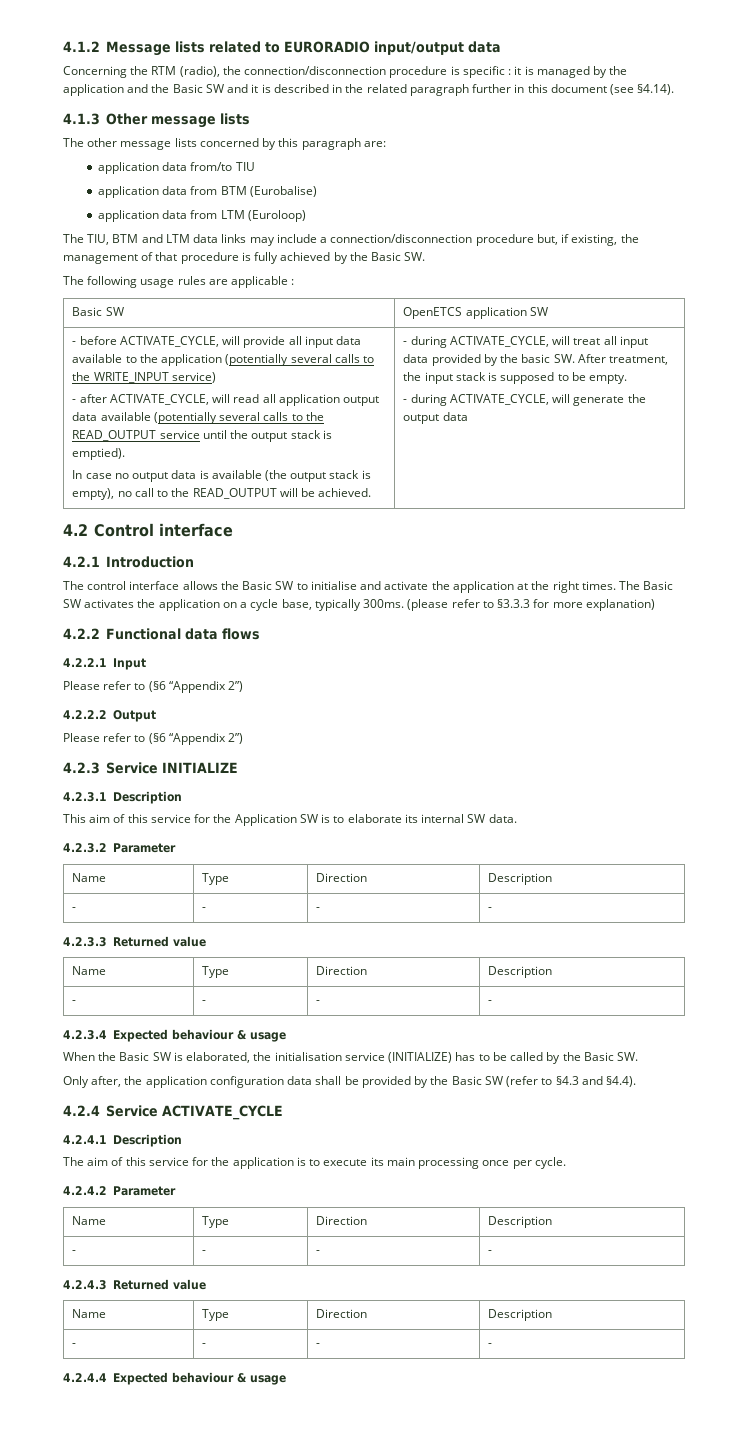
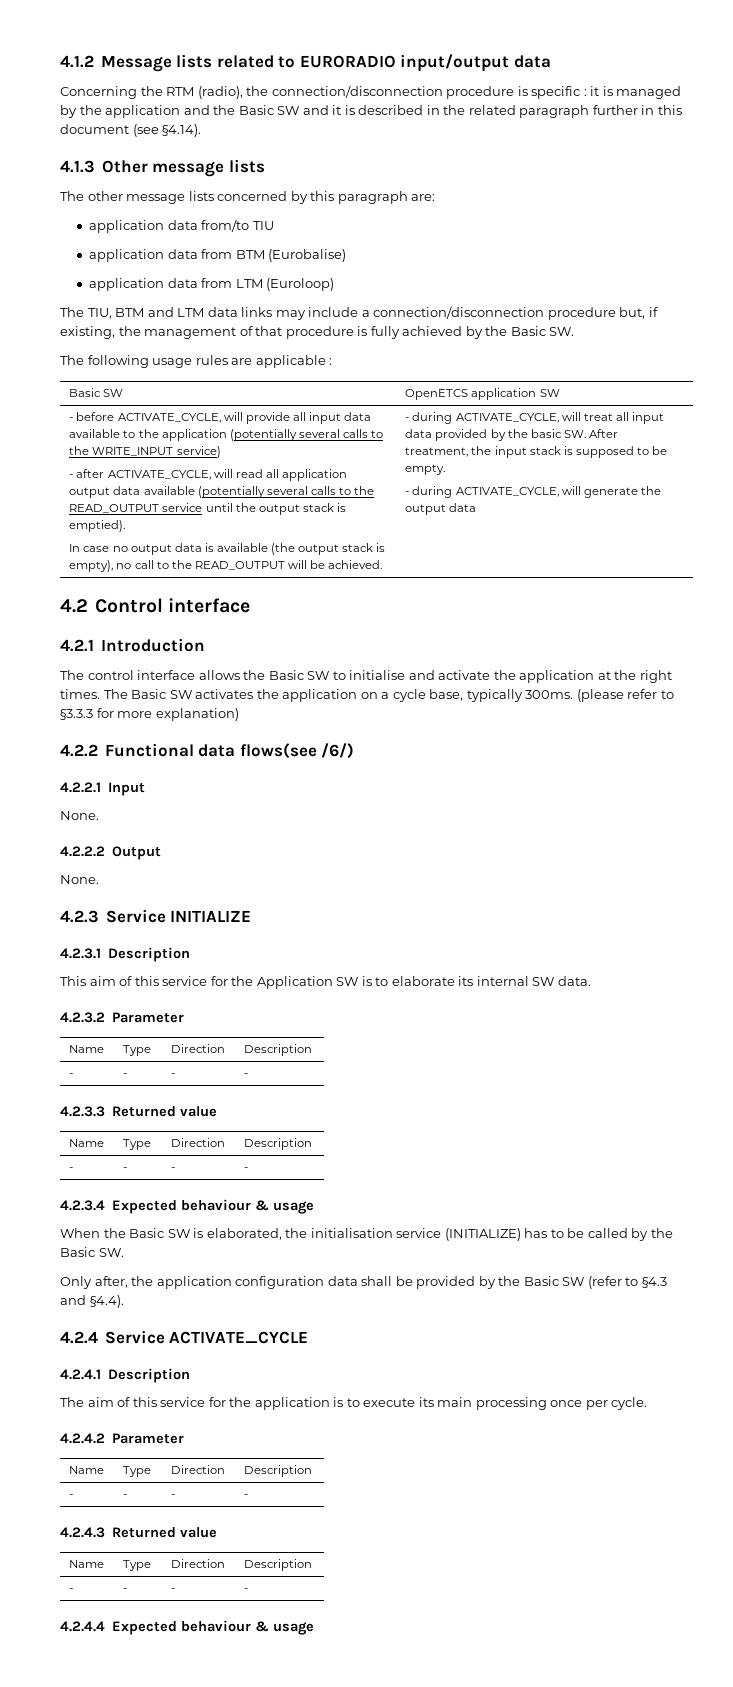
- 4.2.2 Functional data flows
+ 4.2.2 Functional data flows(see /6/)
  4.2.2.1 Input
- Please refer to (§6 “Appendix 2”)
+ None.
  4.2.2.2 Output
- Please refer to (§6 “Appendix 2”)
+ None.

